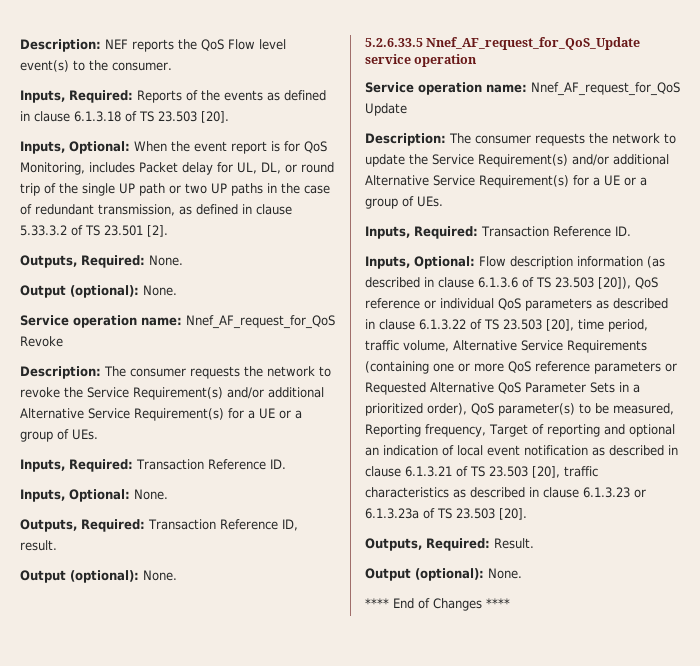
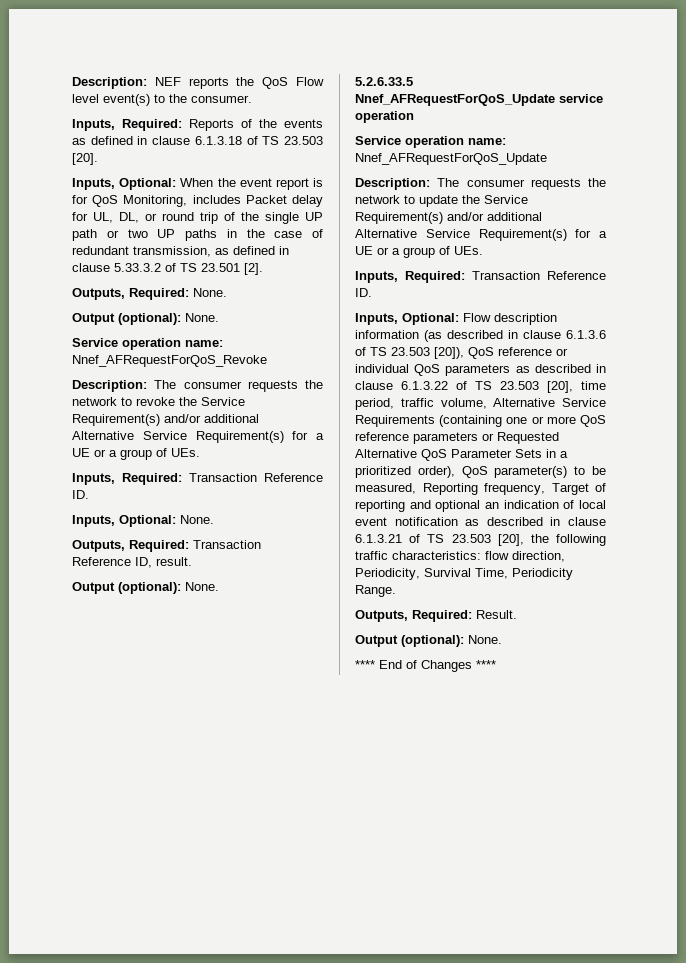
- Service operation name: Nnef_AF_request_for_QoS Revoke
+ Service operation name: Nnef_AFRequestForQoS_Revoke
- 5.2.6.33.5 Nnef_AF_request_for_QoS_Update service operation
+ 5.2.6.33.5 Nnef_AFRequestForQoS_Update service operation
- Service operation name: Nnef_AF_request_for_QoS Update
+ Service operation name: Nnef_AFRequestForQoS_Update
- Flow description information (as described in clause 6.1.3.6 of TS 23.503 [20]), QoS reference or individual QoS parameters as described in clause 6.1.3.22 of TS 23.503 [20], time period, traffic volume, Alternative Service Requirements (containing one or more QoS reference parameters or Requested Alternative QoS Parameter Sets in a prioritized order), QoS parameter(s) to be measured, Reporting frequency, Target of reporting and optional an indication of local event notification as described in clause 6.1.3.21 of TS 23.503 [20], traffic characteristics as described in clause 6.1.3.23 or 6.1.3.23a of TS 23.503 [20].
+ Flow description information (as described in clause 6.1.3.6 of TS 23.503 [20]), QoS reference or individual QoS parameters as described in clause 6.1.3.22 of TS 23.503 [20], time period, traffic volume, Alternative Service Requirements (containing one or more QoS reference parameters or Requested Alternative QoS Parameter Sets in a prioritized order), QoS parameter(s) to be measured, Reporting frequency, Target of reporting and optional an indication of local event notification as described in clause 6.1.3.21 of TS 23.503 [20], the following traffic characteristics: flow direction, Periodicity, Survival Time, Periodicity Range.

